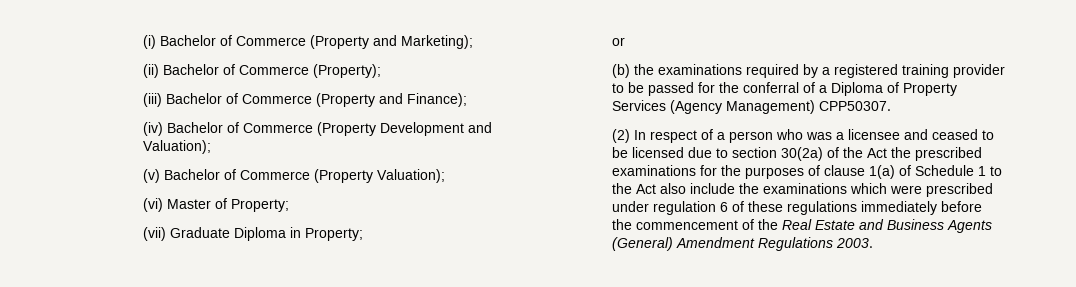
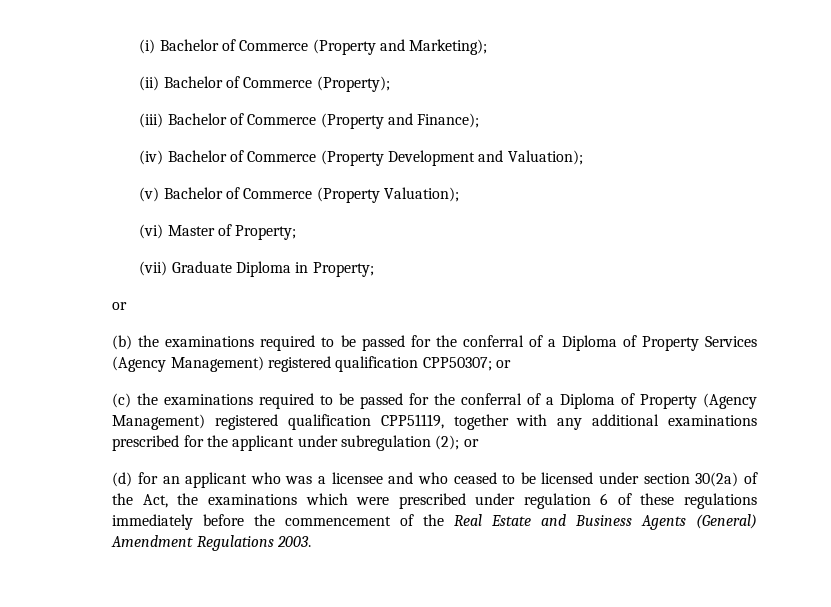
- (b) the examinations required by a registered training provider to be passed for the conferral of a Diploma of Property Services (Agency Management) CPP50307.
- (2) In respect of a person who was a licensee and ceased to be licensed due to section 30(2a) of the Act the prescribed examinations for the purposes of clause 1(a) of Schedule 1 to the Act also include the examinations which were prescribed under regulation 6 of these regulations immediately before the commencement of the Real Estate and Business Agents (General) Amendment Regulations 2003.
+ (b) the examinations required to be passed for the conferral of a Diploma of Property Services (Agency Management) registered qualification CPP50307; or
+ (c) the examinations required to be passed for the conferral of a Diploma of Property (Agency Management) registered qualification CPP51119, together with any additional examinations prescribed for the applicant under subregulation (2); or
+ (d) for an applicant who was a licensee and who ceased to be licensed under section 30(2a) of the Act, the examinations which were prescribed under regulation 6 of these regulations immediately before the commencement of the Real Estate and Business Agents (General) Amendment Regulations 2003.

